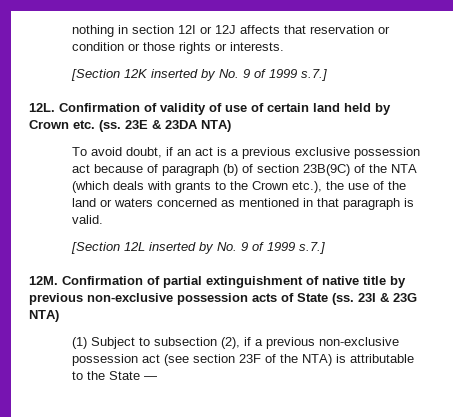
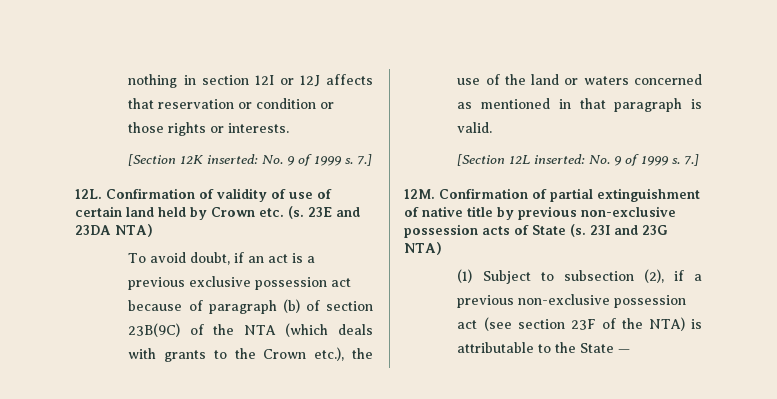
- [Section 12K inserted by No. 9 of 1999 s.7.]
+ [Section 12K inserted: No. 9 of 1999 s. 7.]
- Confirmation of validity of use of certain land held by Crown etc. (ss. 23E & 23DA NTA)
+ Confirmation of validity of use of certain land held by Crown etc. (s. 23E and 23DA NTA)
- [Section 12L inserted by No. 9 of 1999 s.7.]
+ [Section 12L inserted: No. 9 of 1999 s. 7.]
- Confirmation of partial extinguishment of native title by previous non-exclusive possession acts of State (ss. 23I & 23G NTA)
+ Confirmation of partial extinguishment of native title by previous non-exclusive possession acts of State (s. 23I and 23G NTA)

